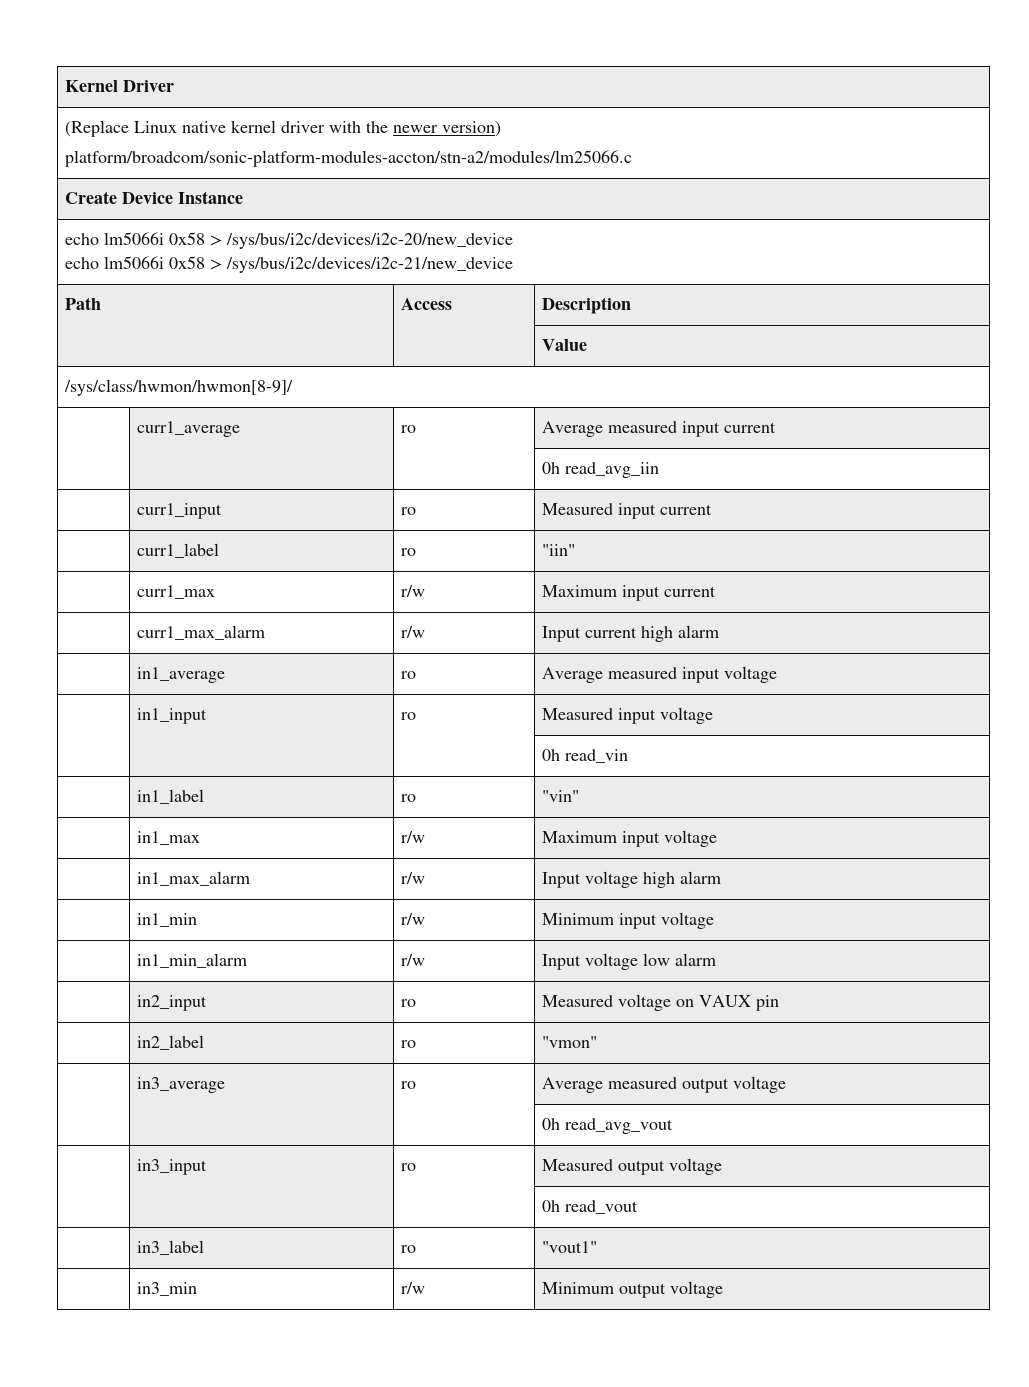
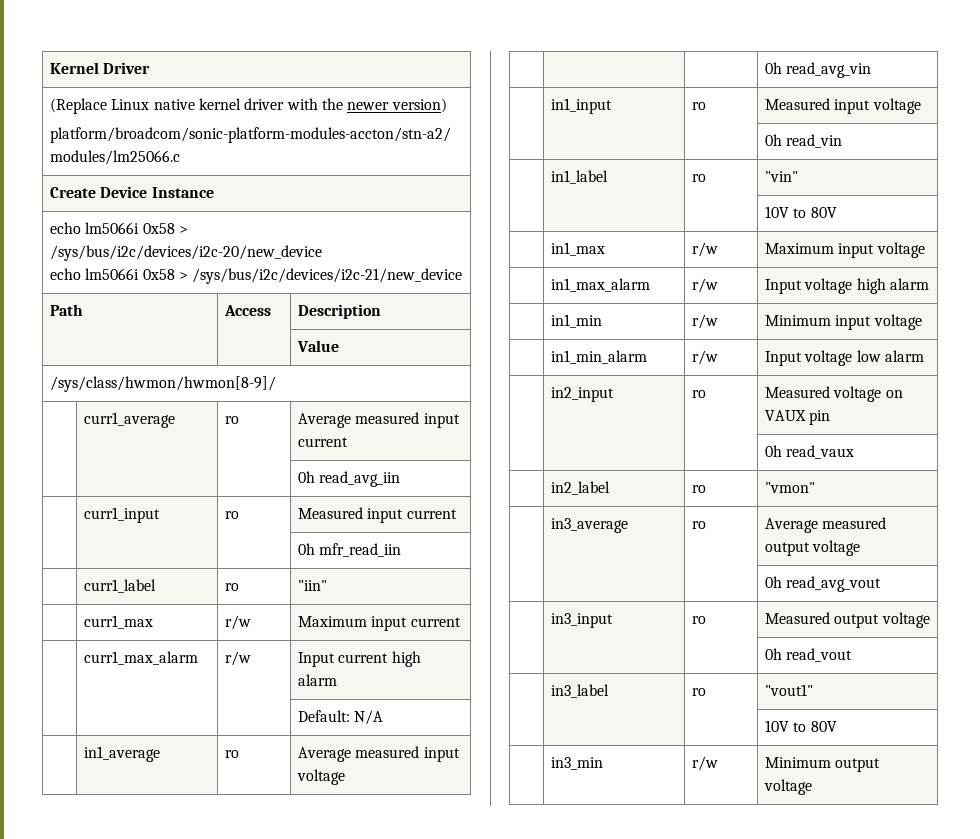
+ | | | 0h mfr_read_iin
+ | | | Default: N/A
+ | | | 0h read_avg_vin
  | in1_label | ro | "vin"
+ | | | 10V to 80V
+ | | | 0h read_vaux
  | in3_label | ro | "vout1"
+ | | | 10V to 80V

